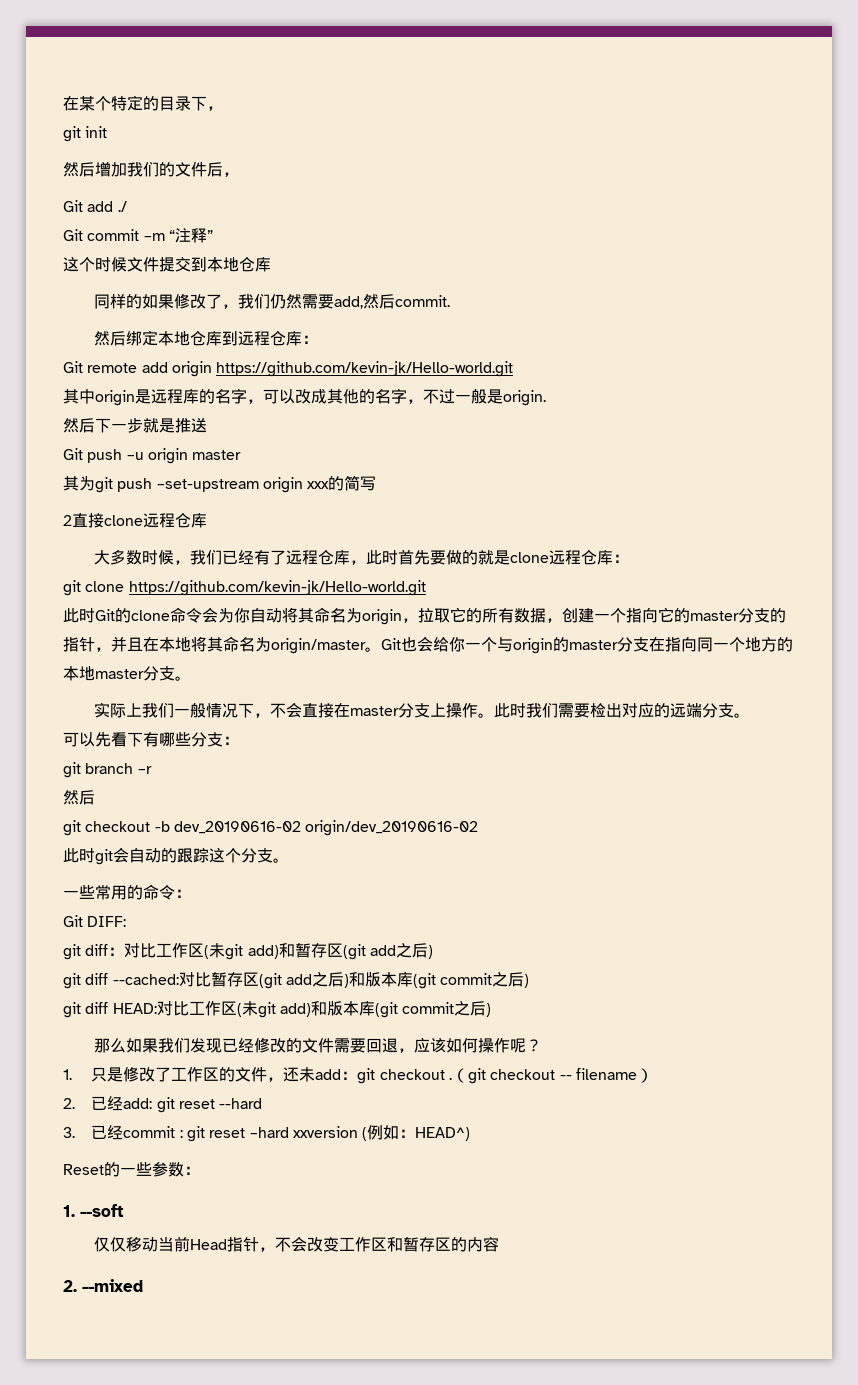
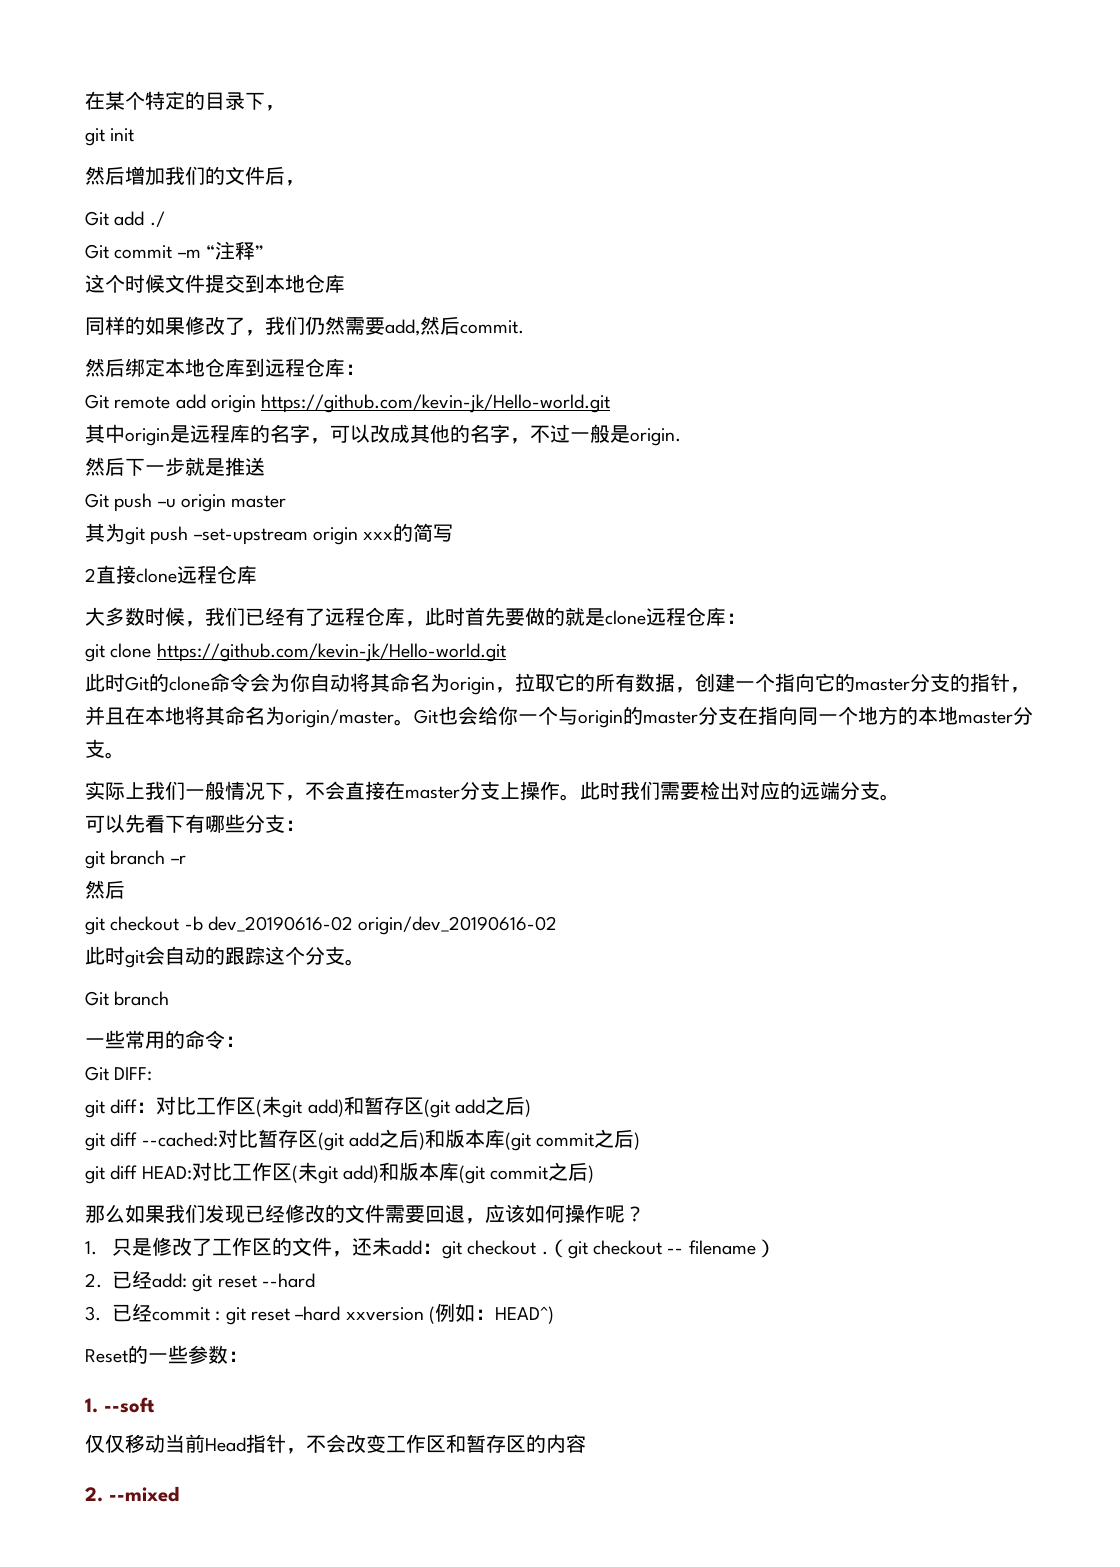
+ Git branch

